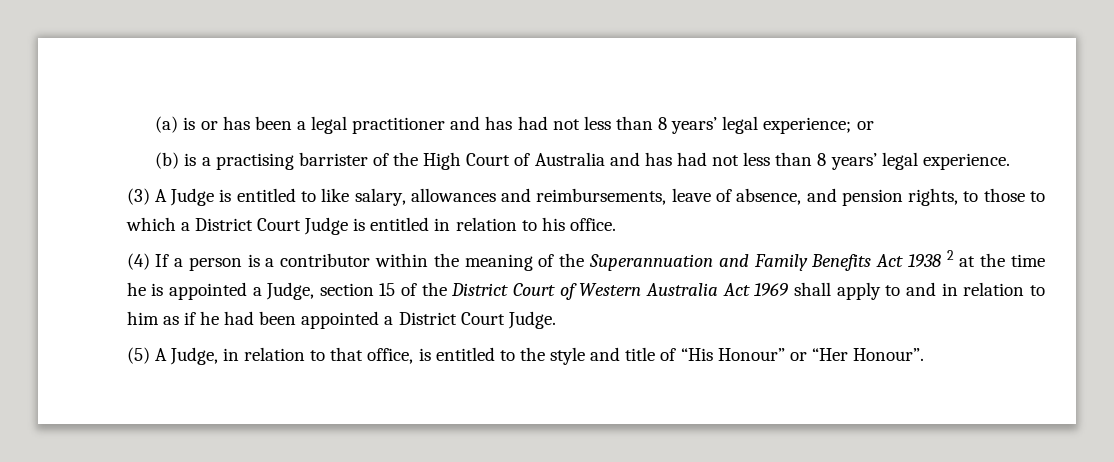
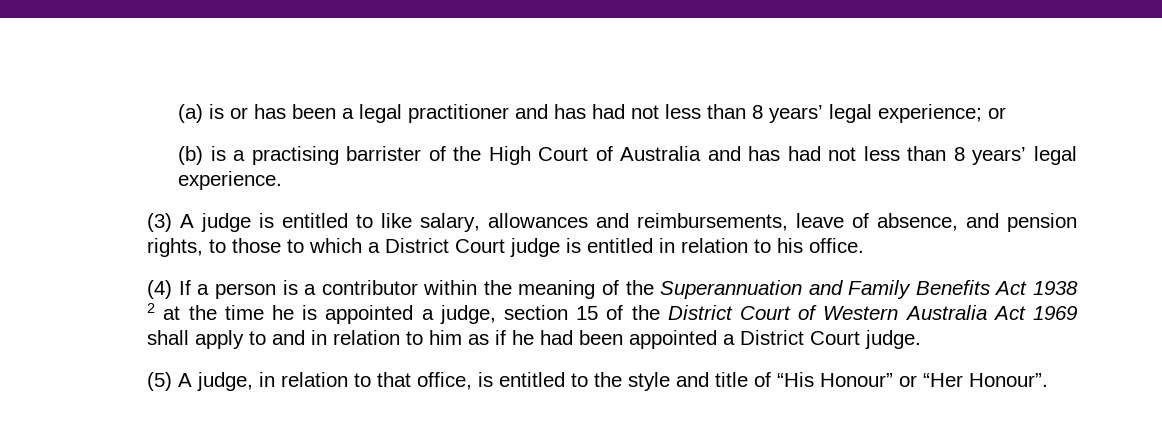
- (3) A Judge is entitled to like salary, allowances and reimbursements, leave of absence, and pension rights, to those to which a District Court Judge is entitled in relation to his office.
+ (3) A judge is entitled to like salary, allowances and reimbursements, leave of absence, and pension rights, to those to which a District Court judge is entitled in relation to his office.
- (4) If a person is a contributor within the meaning of the Superannuation and Family Benefits Act 1938 2 at the time he is appointed a Judge, section 15 of the District Court of Western Australia Act 1969 shall apply to and in relation to him as if he had been appointed a District Court Judge.
+ (4) If a person is a contributor within the meaning of the Superannuation and Family Benefits Act 1938 2 at the time he is appointed a judge, section 15 of the District Court of Western Australia Act 1969 shall apply to and in relation to him as if he had been appointed a District Court judge.
- (5) A Judge, in relation to that office, is entitled to the style and title of “His Honour” or “Her Honour”.
+ (5) A judge, in relation to that office, is entitled to the style and title of “His Honour” or “Her Honour”.

